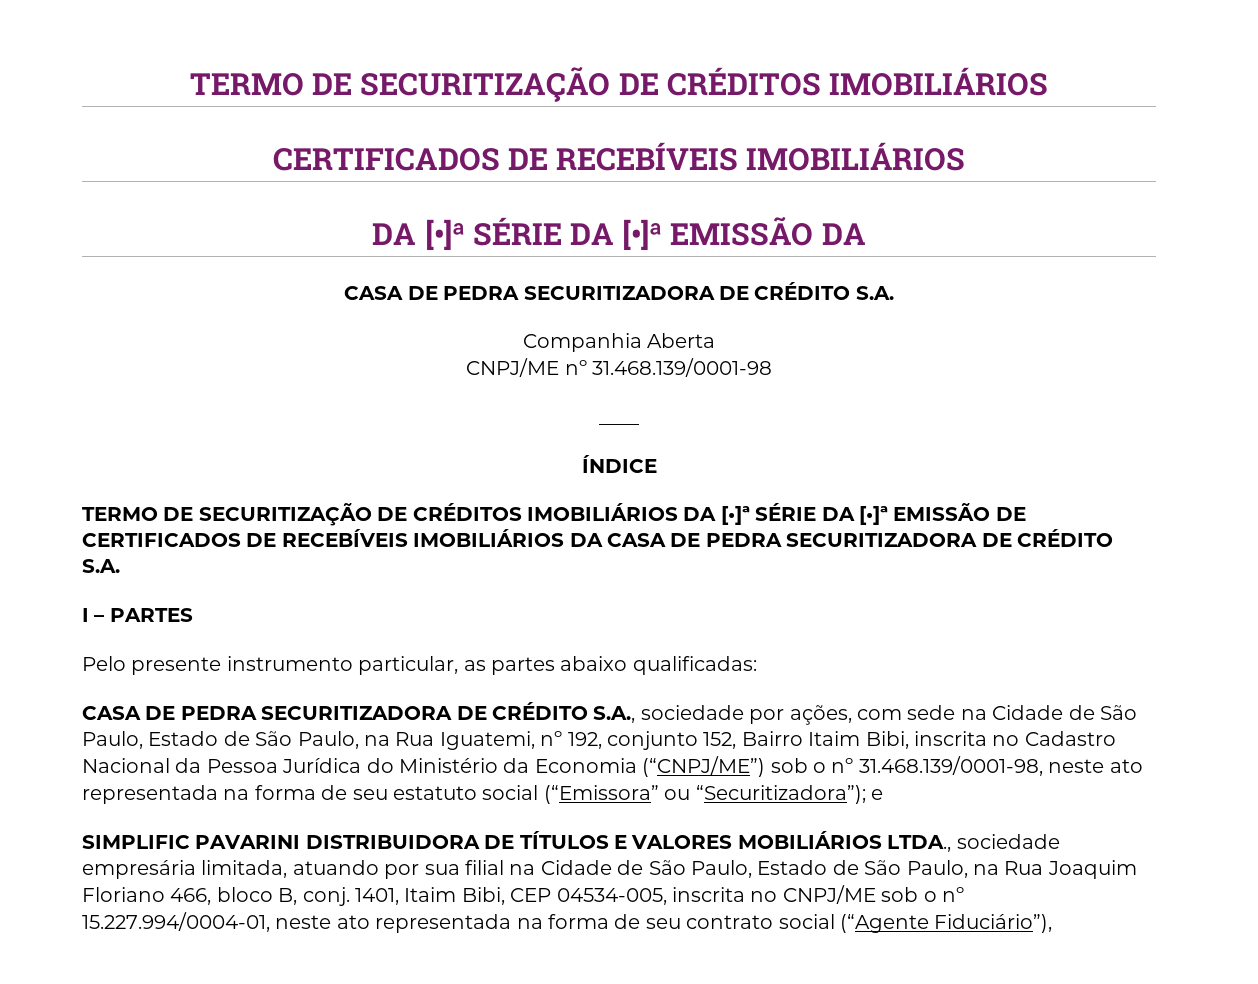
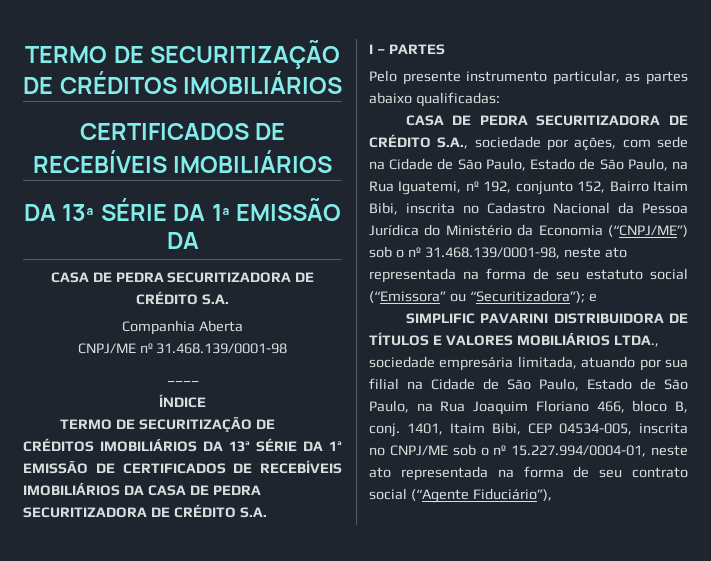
- DA [•]ª SÉRIE DA [•]ª EMISSÃO DA
+ DA 13ª SÉRIE DA 1ª EMISSÃO DA
- TERMO DE SECURITIZAÇÃO DE CRÉDITOS IMOBILIÁRIOS DA [•]ª SÉRIE DA [•]ª EMISSÃO DE CERTIFICADOS DE RECEBÍVEIS IMOBILIÁRIOS DA CASA DE PEDRA SECURITIZADORA DE CRÉDITO S.A.
+ TERMO DE SECURITIZAÇÃO DE CRÉDITOS IMOBILIÁRIOS DA 13ª SÉRIE DA 1ª EMISSÃO DE CERTIFICADOS DE RECEBÍVEIS IMOBILIÁRIOS DA CASA DE PEDRA SECURITIZADORA DE CRÉDITO S.A.

